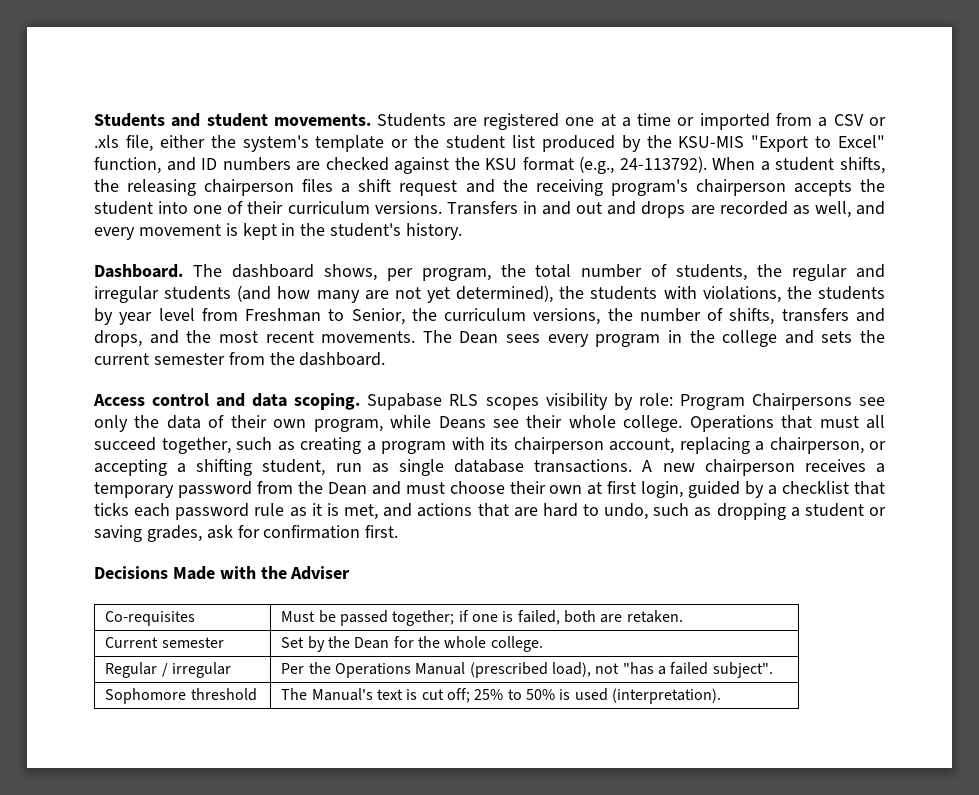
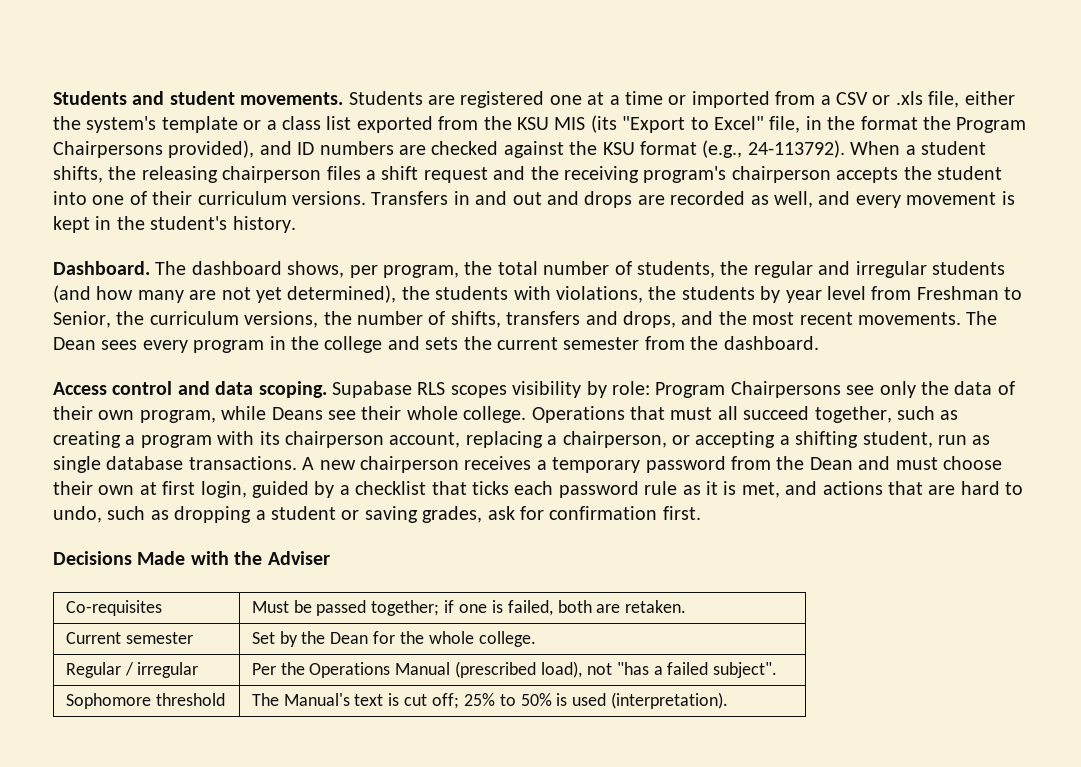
- Students are registered one at a time or imported from a CSV or .xls file, either the system's template or the student list produced by the KSU-MIS "Export to Excel" function, and ID numbers are checked against the KSU format (e.g., 24-113792).
+ Students are registered one at a time or imported from a CSV or .xls file, either the system's template or a class list exported from the KSU MIS (its "Export to Excel" file, in the format the Program Chairpersons provided), and ID numbers are checked against the KSU format (e.g., 24-113792).

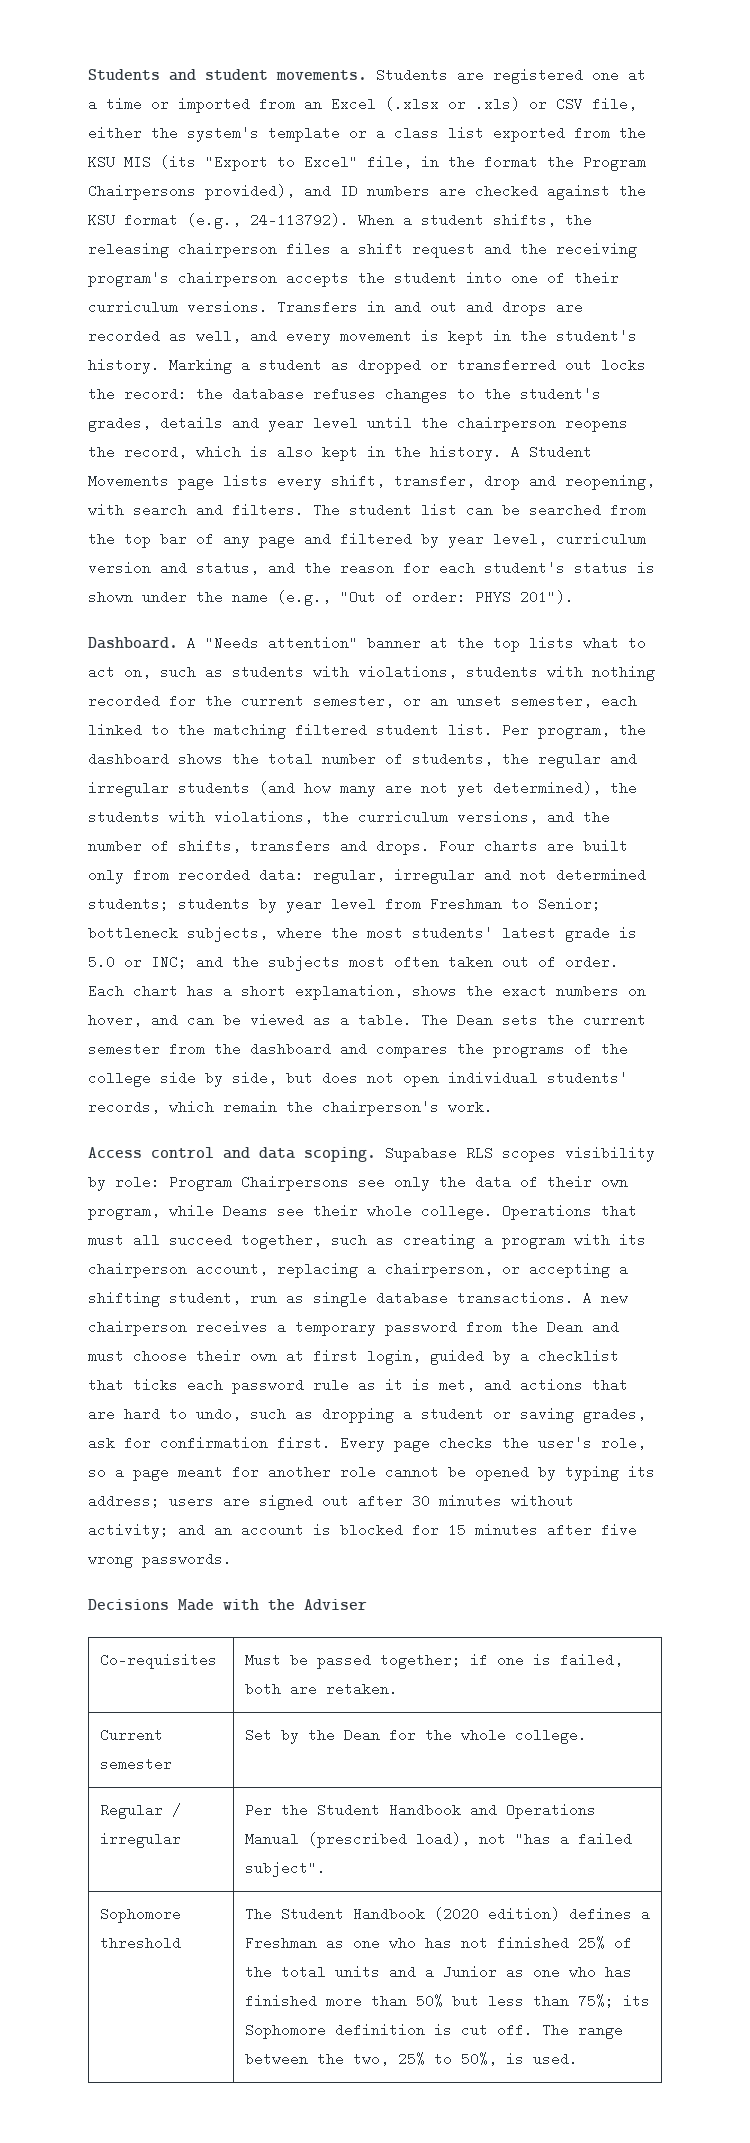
- Students are registered one at a time or imported from a CSV or .xls file, either the system's template or a class list exported from the KSU MIS (its "Export to Excel" file, in the format the Program Chairpersons provided), and ID numbers are checked against the KSU format (e.g., 24-113792).
+ Students are registered one at a time or imported from an Excel (.xlsx or .xls) or CSV file, either the system's template or a class list exported from the KSU MIS (its "Export to Excel" file, in the format the Program Chairpersons provided), and ID numbers are checked against the KSU format (e.g., 24-113792).
- Transfers in and out and drops are recorded as well, and every movement is kept in the student's history.
- Dashboard. The dashboard shows, per program, the total number of students, the regular and irregular students (and how many are not yet determined), the students with violations, the students by year level from Freshman to Senior, the curriculum versions, the number of shifts, transfers and drops, and the most recent movements. The Dean sees every program in the college and sets the current semester from the dashboard.
+ Transfers in and out and drops are recorded as well, and every movement is kept in the student's history. Marking a student as dropped or transferred out locks the record: the database refuses changes to the student's grades, details and year level until the chairperson reopens the record, which is also kept in the history. A Student Movements page lists every shift, transfer, drop and reopening, with search and filters. The student list can be searched from the top bar of any page and filtered by year level, curriculum version and status, and the reason for each student's status is shown under the name (e.g., "Out of order: PHYS 201").
+ Dashboard. A "Needs attention" banner at the top lists what to act on, such as students with violations, students with nothing recorded for the current semester, or an unset semester, each linked to the matching filtered student list. Per program, the dashboard shows the total number of students, the regular and irregular students (and how many are not yet determined), the students with violations, the curriculum versions, and the number of shifts, transfers and drops. Four charts are built only from recorded data: regular, irregular and not determined students; students by year level from Freshman to Senior; bottleneck subjects, where the most students' latest grade is 5.0 or INC; and the subjects most often taken out of order. Each chart has a short explanation, shows the exact numbers on hover, and can be viewed as a table. The Dean sets the current semester from the dashboard and compares the programs of the college side by side, but does not open individual students' records, which remain the chairperson's work.
+ Every page checks the user's role, so a page meant for another role cannot be opened by typing its address; users are signed out after 30 minutes without activity; and an account is blocked for 15 minutes after five wrong passwords.
- Regular / irregular | Per the Operations Manual (prescribed load), not "has a failed subject".
+ Regular / irregular | Per the Student Handbook and Operations Manual (prescribed load), not "has a failed subject".
- The Manual's text is cut off; 25% to 50% is used (interpretation).
+ The Student Handbook (2020 edition) defines a Freshman as one who has not finished 25% of the total units and a Junior as one who has finished more than 50% but less than 75%; its Sophomore definition is cut off. The range between the two, 25% to 50%, is used.

